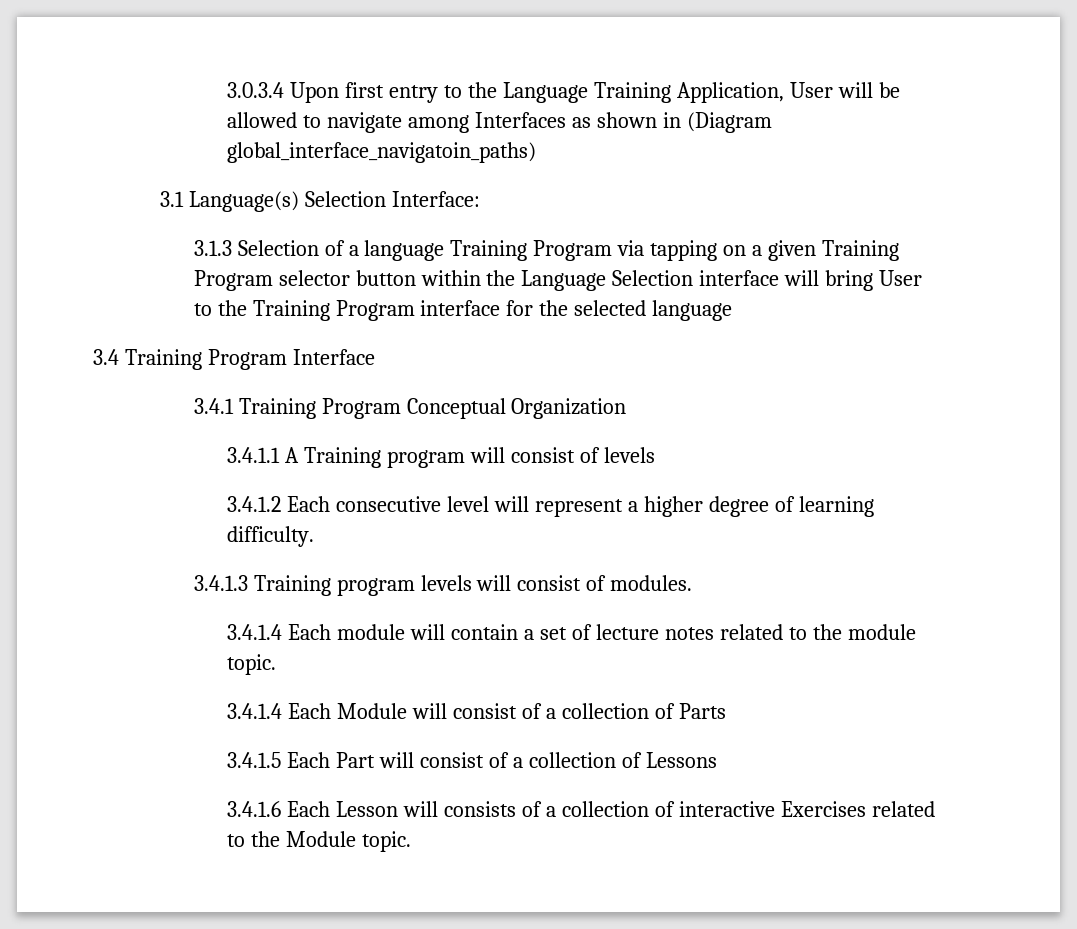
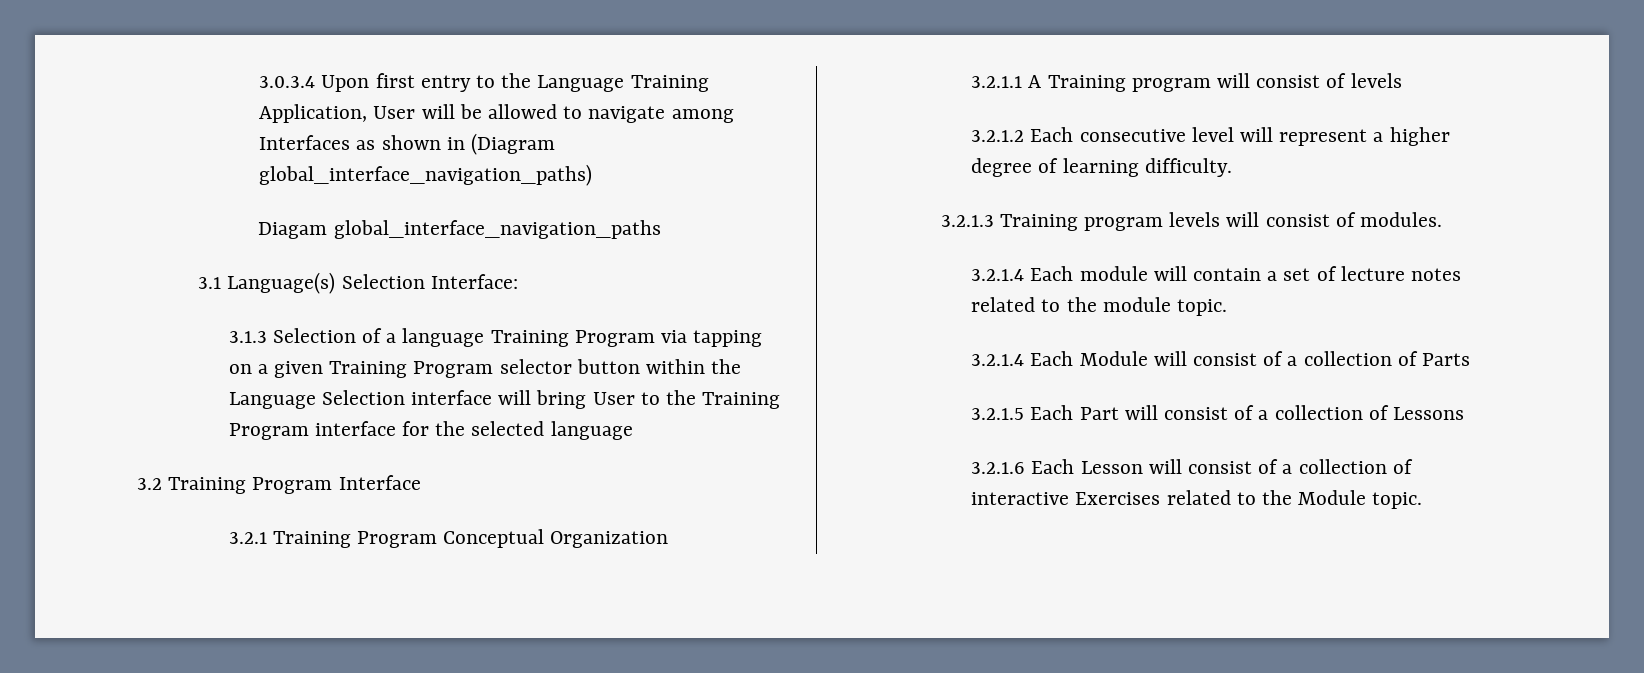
- 3.0.3.4 Upon first entry to the Language Training Application, User will be allowed to navigate among Interfaces as shown in (Diagram global_interface_navigatoin_paths)
+ 3.0.3.4 Upon first entry to the Language Training Application, User will be allowed to navigate among Interfaces as shown in (Diagram global_interface_navigation_paths)
+ Diagam global_interface_navigation_paths
- 3.4 Training Program Interface
+ 3.2 Training Program Interface
- 3.4.1 Training Program Conceptual Organization
+ 3.2.1 Training Program Conceptual Organization
- 3.4.1.1 A Training program will consist of levels
+ 3.2.1.1 A Training program will consist of levels
- 3.4.1.2 Each consecutive level will represent a higher degree of learning difficulty.
+ 3.2.1.2 Each consecutive level will represent a higher degree of learning difficulty.
- 3.4.1.3 Training program levels will consist of modules.
+ 3.2.1.3 Training program levels will consist of modules.
- 3.4.1.4 Each module will contain a set of lecture notes related to the module topic.
+ 3.2.1.4 Each module will contain a set of lecture notes related to the module topic.
- 3.4.1.4 Each Module will consist of a collection of Parts
+ 3.2.1.4 Each Module will consist of a collection of Parts
- 3.4.1.5 Each Part will consist of a collection of Lessons
+ 3.2.1.5 Each Part will consist of a collection of Lessons
- 3.4.1.6 Each Lesson will consists of a collection of interactive Exercises related to the Module topic.
+ 3.2.1.6 Each Lesson will consist of a collection of interactive Exercises related to the Module topic.

